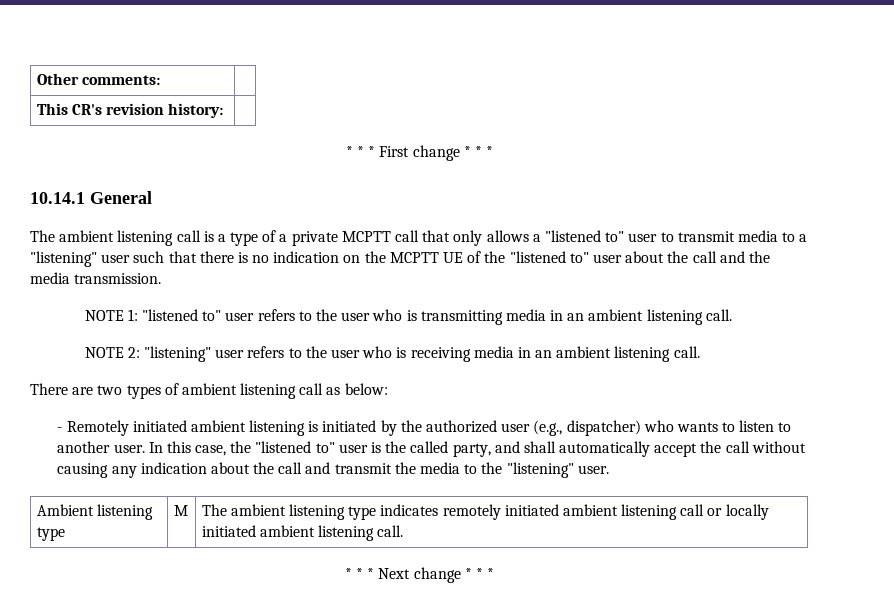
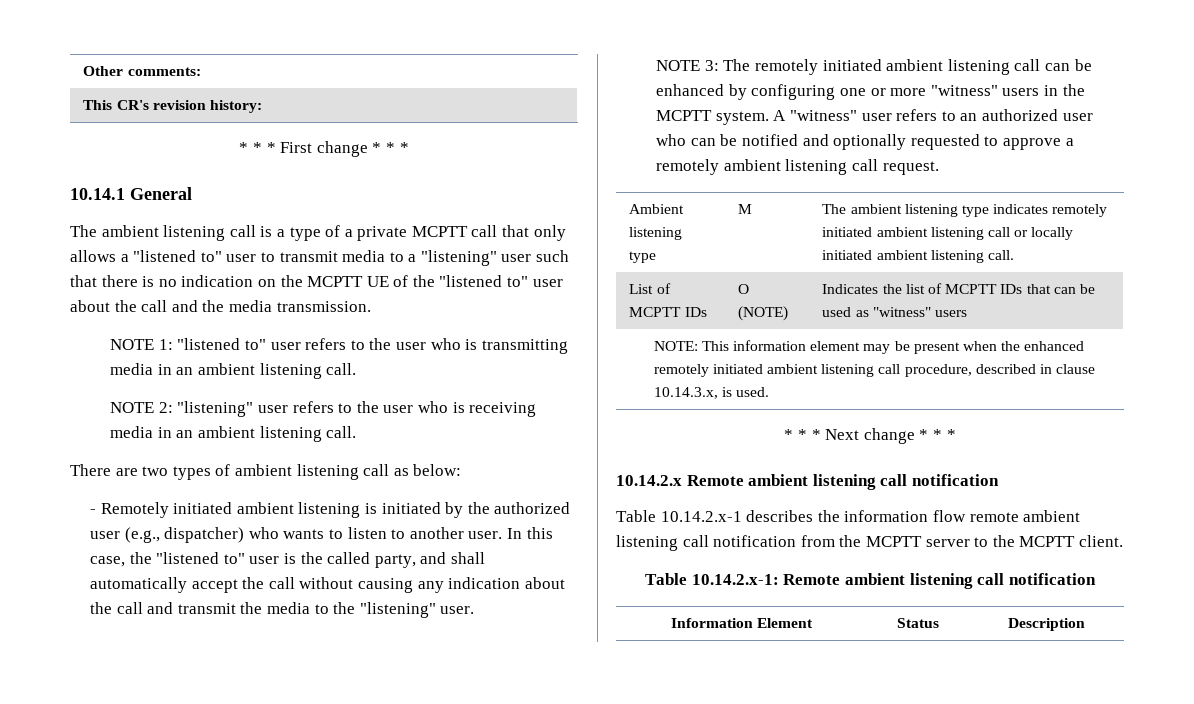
+ NOTE 3: The remotely initiated ambient listening call can be enhanced by configuring one or more "witness" users in the MCPTT system. A "witness" user refers to an authorized user who can be notified and optionally requested to approve a remotely ambient listening call request.
+ List of MCPTT IDs | O (NOTE) | Indicates the list of MCPTT IDs that can be used as "witness" users
+ NOTE: This information element may be present when the enhanced remotely initiated ambient listening call procedure, described in clause 10.14.3.x, is used.
+ 10.14.2.x Remote ambient listening call notification
+ Table 10.14.2.x-1 describes the information flow remote ambient listening call notification from the MCPTT server to the MCPTT client.
+ Table 10.14.2.x-1: Remote ambient listening call notification
+ Information Element | Status | Description

